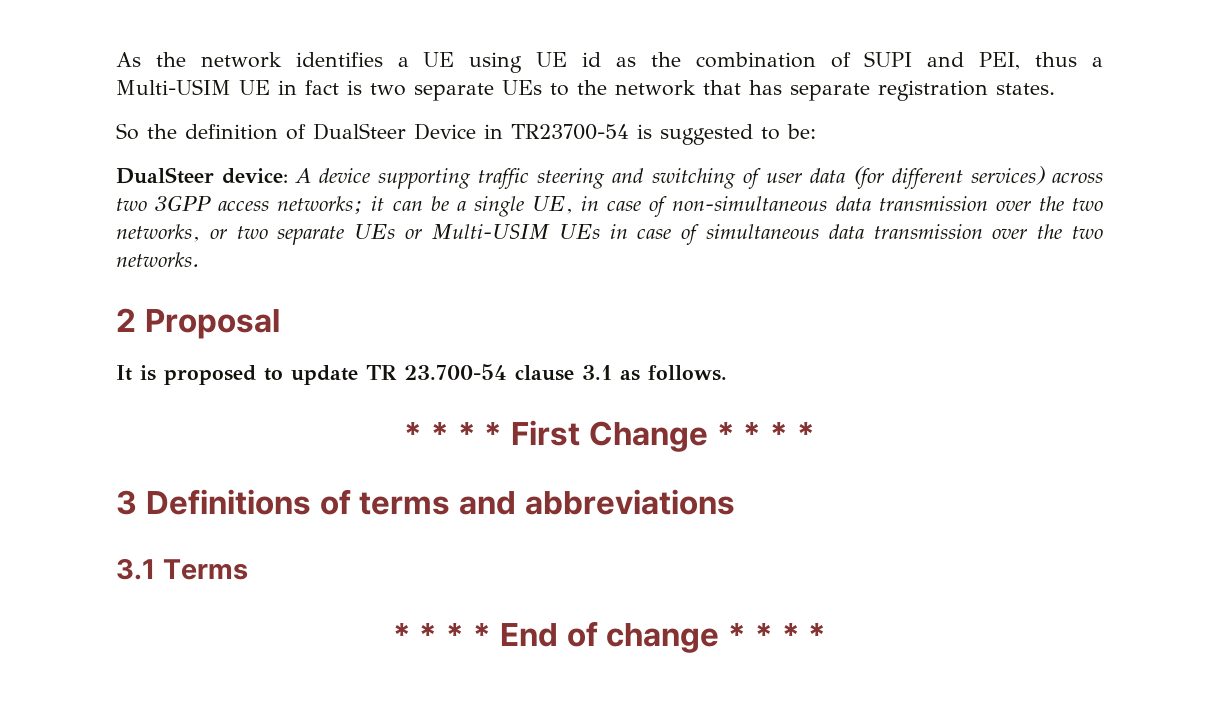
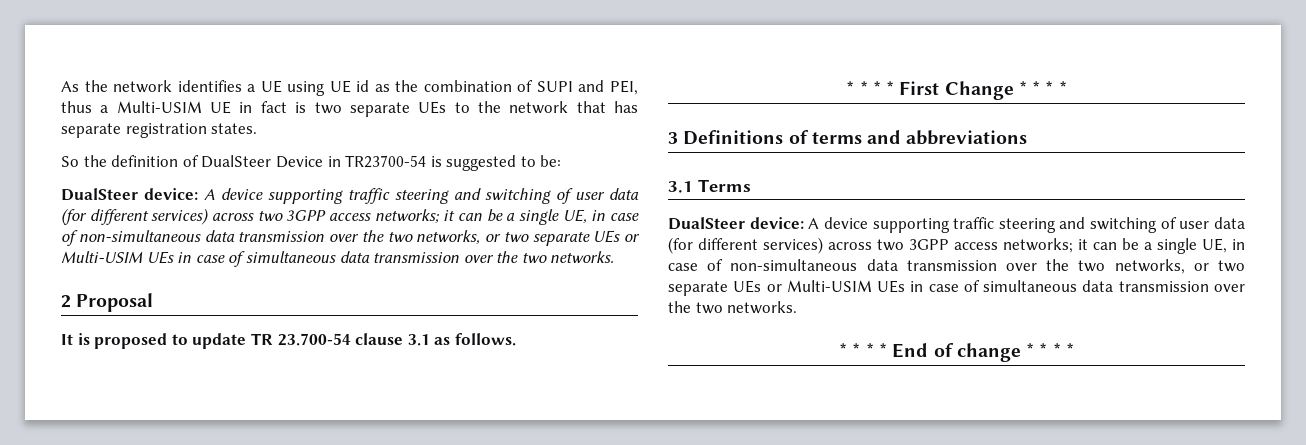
  3.1 Terms
+ DualSteer device: A device supporting traffic steering and switching of user data (for different services) across two 3GPP access networks; it can be a single UE, in case of non-simultaneous data transmission over the two networks, or two separate UEs or Multi-USIM UEs in case of simultaneous data transmission over the two networks.

